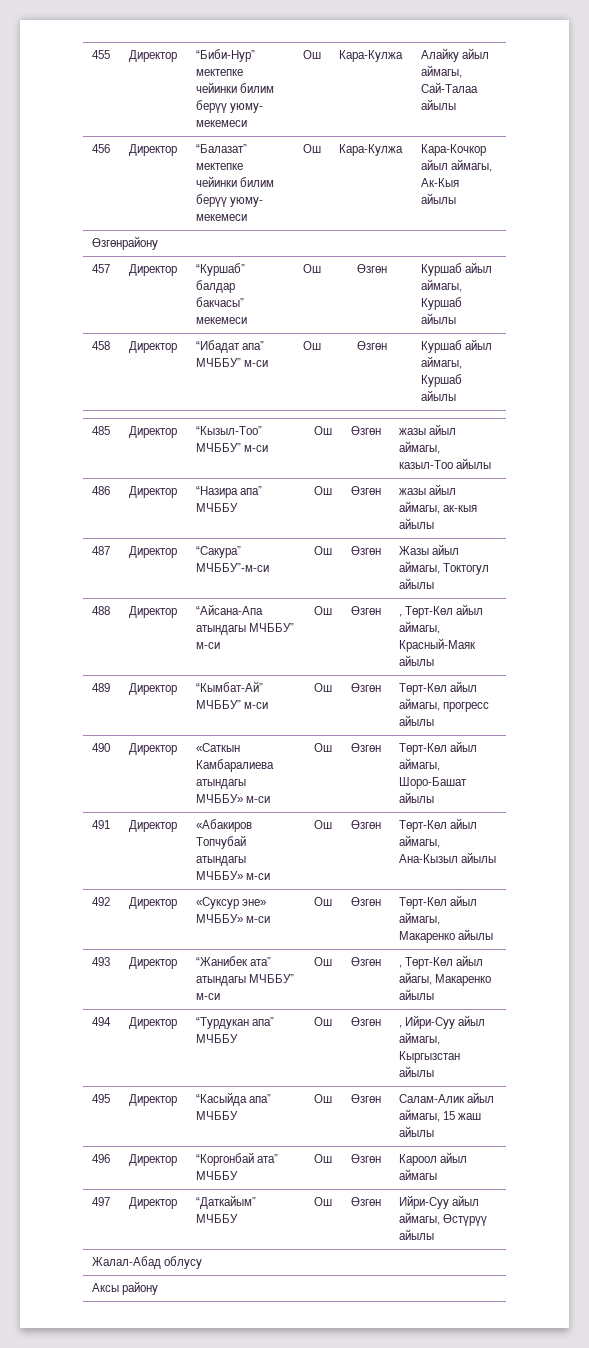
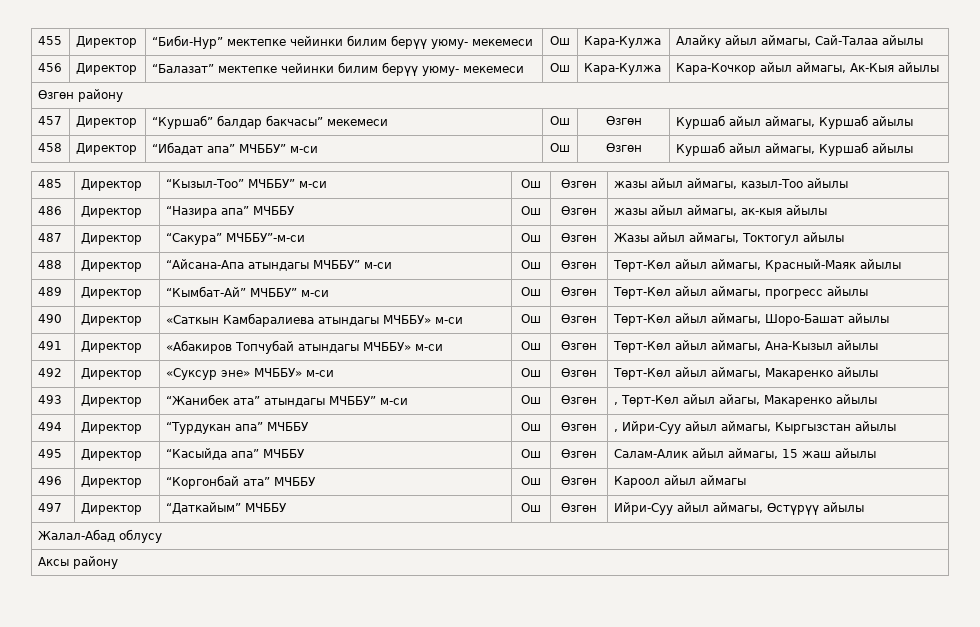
- Өзгөнрайону
+ Өзгөн району
- 488 | Директор | “Айсана-Апа атындагы МЧББУ” м-си | Ош | Өзгөн | , Төрт-Көл айыл аймагы, Красный-Маяк айылы
+ 488 | Директор | “Айсана-Апа атындагы МЧББУ” м-си | Ош | Өзгөн | Төрт-Көл айыл аймагы, Красный-Маяк айылы

